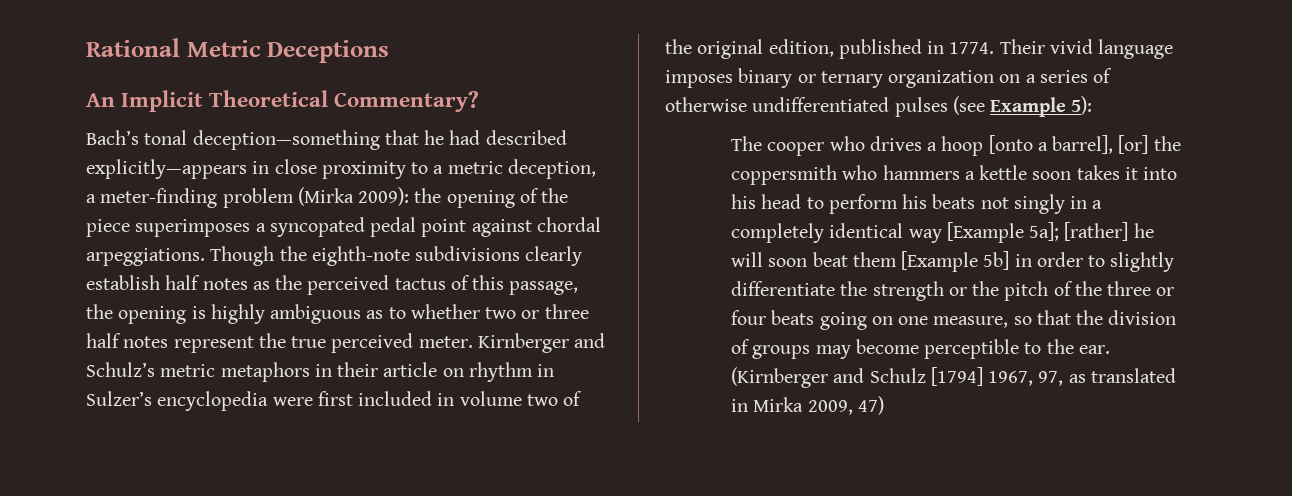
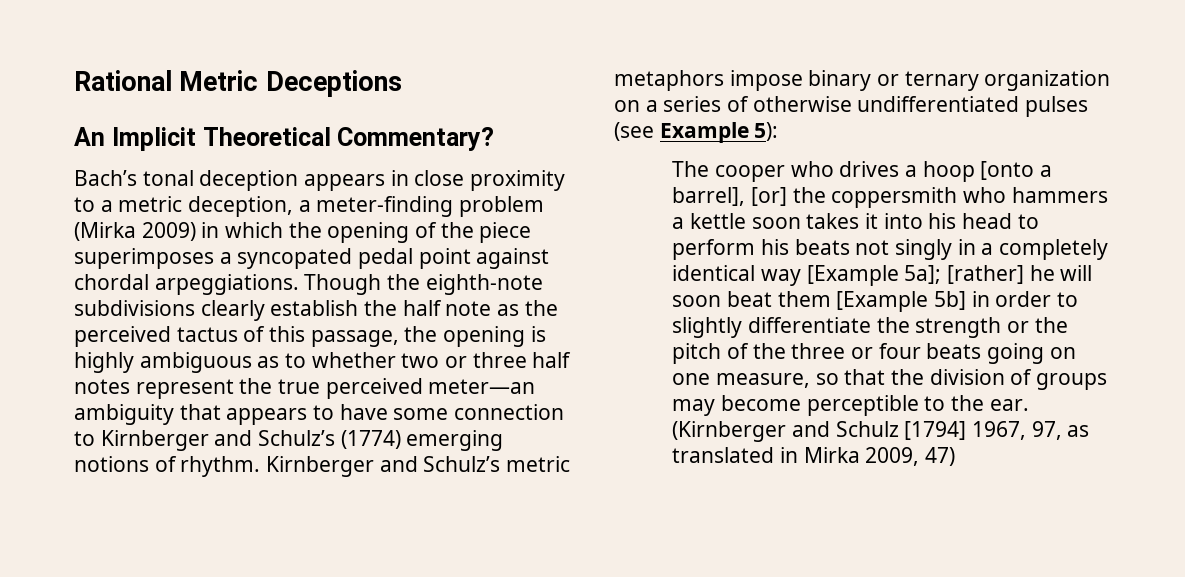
- Bach’s tonal deception—something that he had described explicitly—appears in close proximity to a metric deception, a meter-finding problem (Mirka 2009): the opening of the piece superimposes a syncopated pedal point against chordal arpeggiations.
+ Bach’s tonal deception appears in close proximity to a metric deception, a meter-finding problem (Mirka 2009) in which the opening of the piece superimposes a syncopated pedal point against chordal arpeggiations.
- Though the eighth-note subdivisions clearly establish half notes as the perceived tactus of this passage, the opening is highly ambiguous as to whether two or three half notes represent the true perceived meter.
+ Though the eighth-note subdivisions clearly establish the half note as the perceived tactus of this passage, the opening is highly ambiguous as to whether two or three half notes represent the true perceived meter—an ambiguity that appears to have some connection to Kirnberger and Schulz’s (1774) emerging notions of rhythm.
- Kirnberger and Schulz’s metric metaphors in their article on rhythm in Sulzer’s encyclopedia were first included in volume two of the original edition, published in 1774. Their vivid language imposes binary or ternary organization on a series of otherwise undifferentiated pulses (see Example 5):
+ Kirnberger and Schulz’s metric metaphors impose binary or ternary organization on a series of otherwise undifferentiated pulses (see Example 5):

